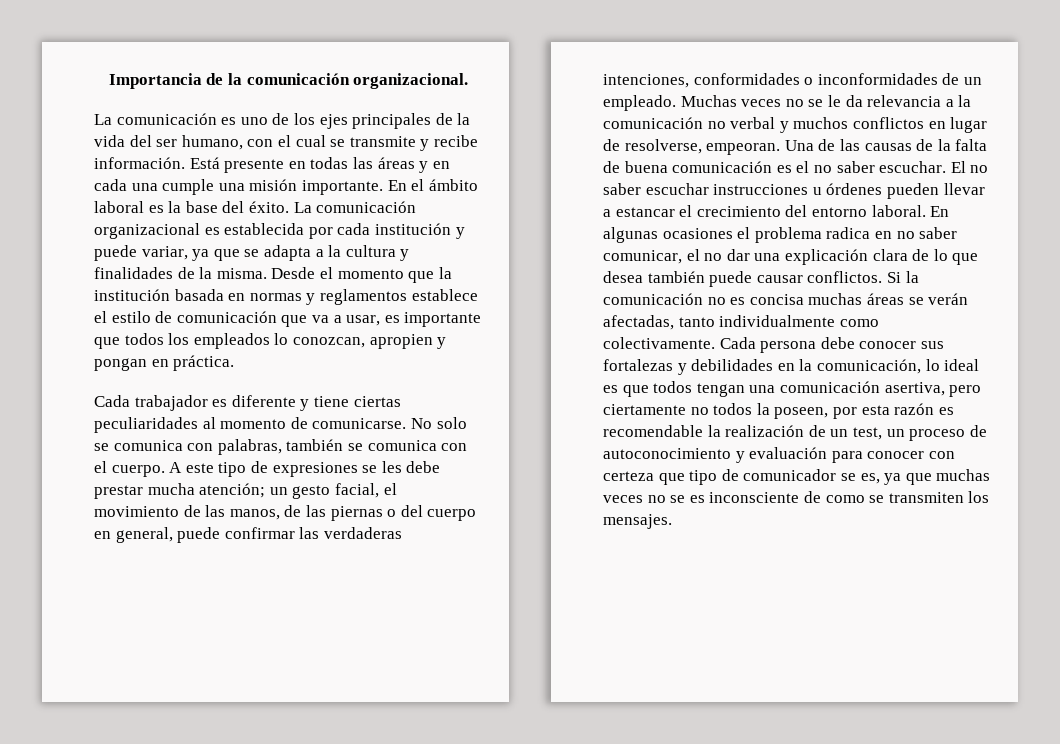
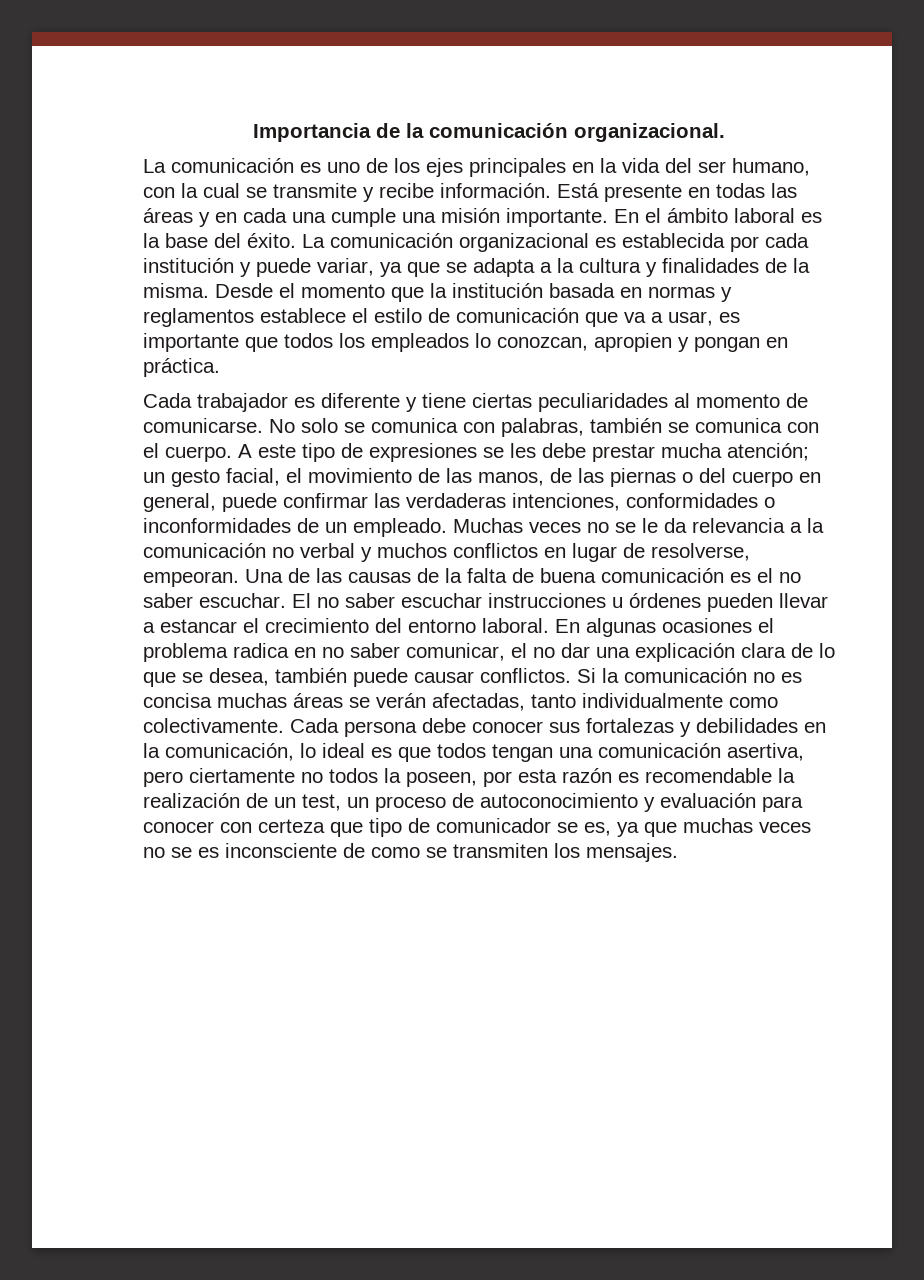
- La comunicación es uno de los ejes principales de la vida del ser humano, con el cual se transmite y recibe información.
+ La comunicación es uno de los ejes principales en la vida del ser humano, con la cual se transmite y recibe información.
- En algunas ocasiones el problema radica en no saber comunicar, el no dar una explicación clara de lo que desea también puede causar conflictos.
+ En algunas ocasiones el problema radica en no saber comunicar, el no dar una explicación clara de lo que se desea, también puede causar conflictos.

